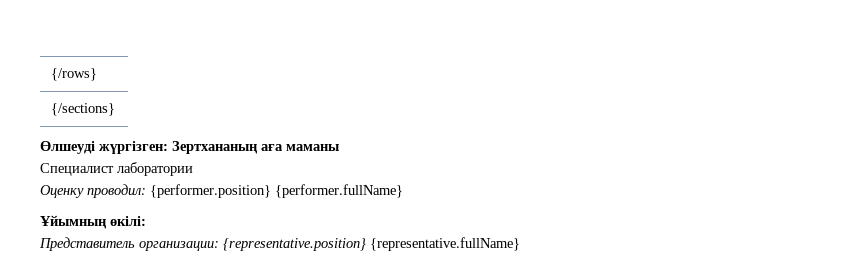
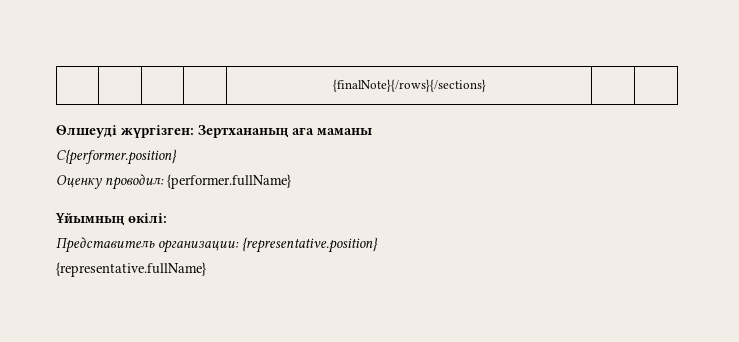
- {/rows}
- {/sections}
+ | | | | {finalNote}{/rows}{/sections} | |
- Специалист лаборатории
+ С{performer.position}
- Оценку проводил: {performer.position} {performer.fullName}
+ Оценку проводил: {performer.fullName}
- Представитель организации: {representative.position} {representative.fullName}
+ Представитель организации: {representative.position}
+ {representative.fullName}

